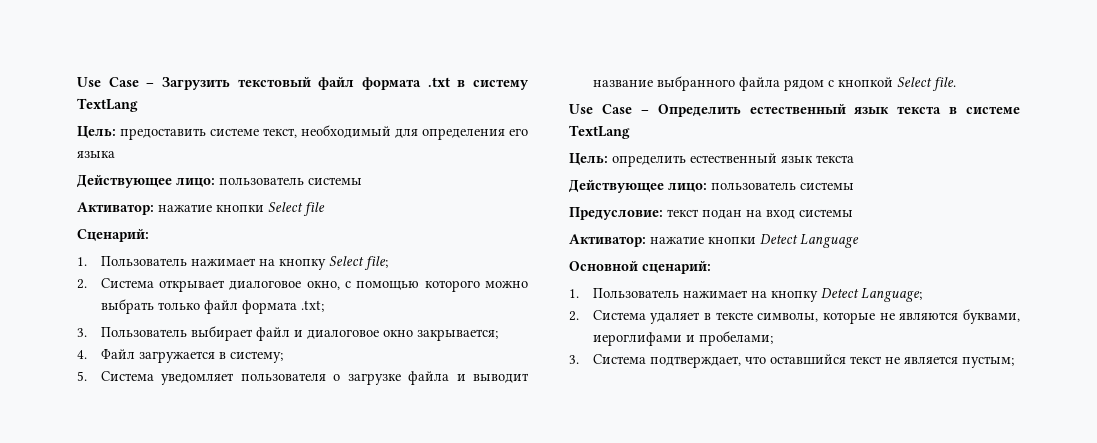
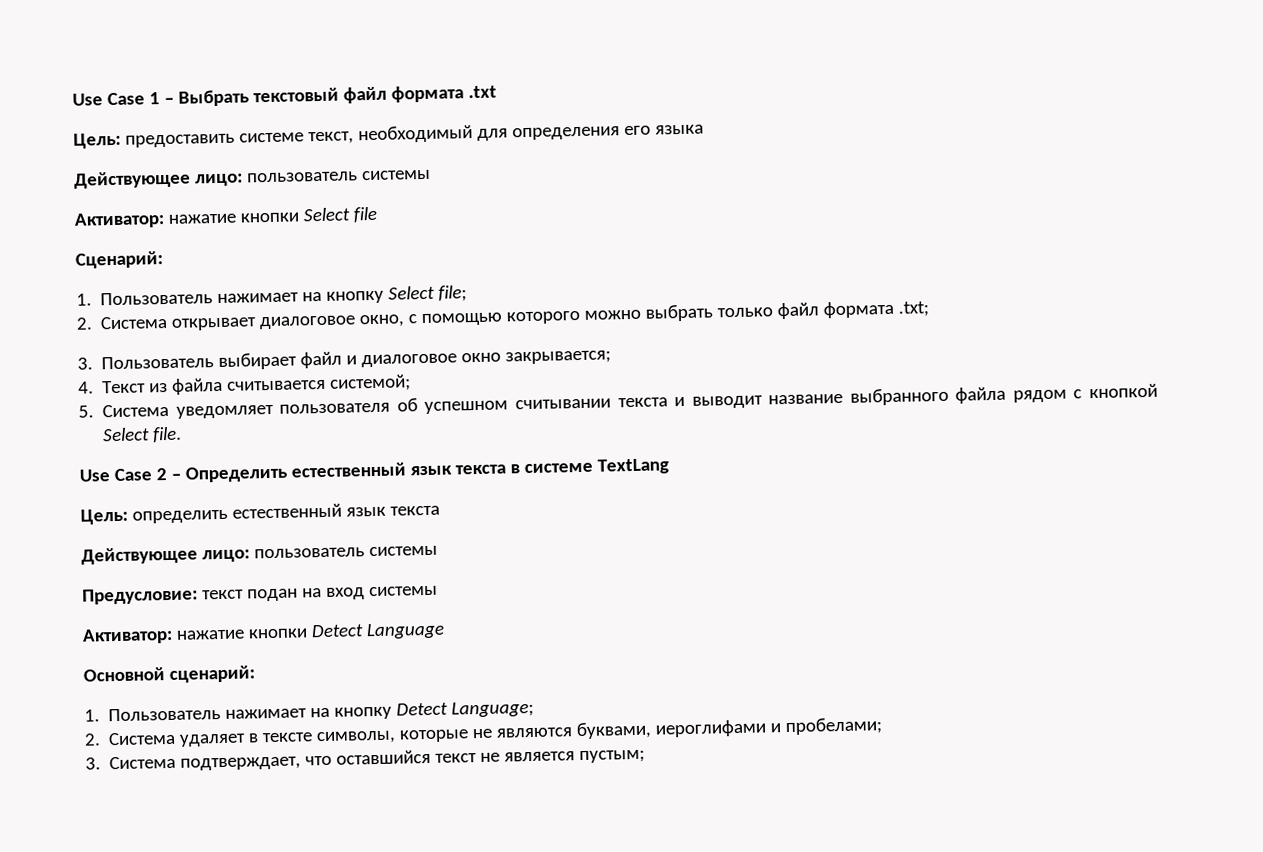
- Use Case – Загрузить текстовый файл формата .txt в систему TextLang
+ Use Case 1 – Выбрать текстовый файл формата .txt
- 4. Файл загружается в систему;
+ 4. Текст из файла считывается системой;
- 5. Система уведомляет пользователя о загрузке файла и выводит название выбранного файла рядом с кнопкой Select file.
+ 5. Система уведомляет пользователя об успешном считывании текста и выводит название выбранного файла рядом с кнопкой Select file.
- Use Case – Определить естественный язык текста в системе TextLang
+ Use Case 2 – Определить естественный язык текста в системе TextLang

